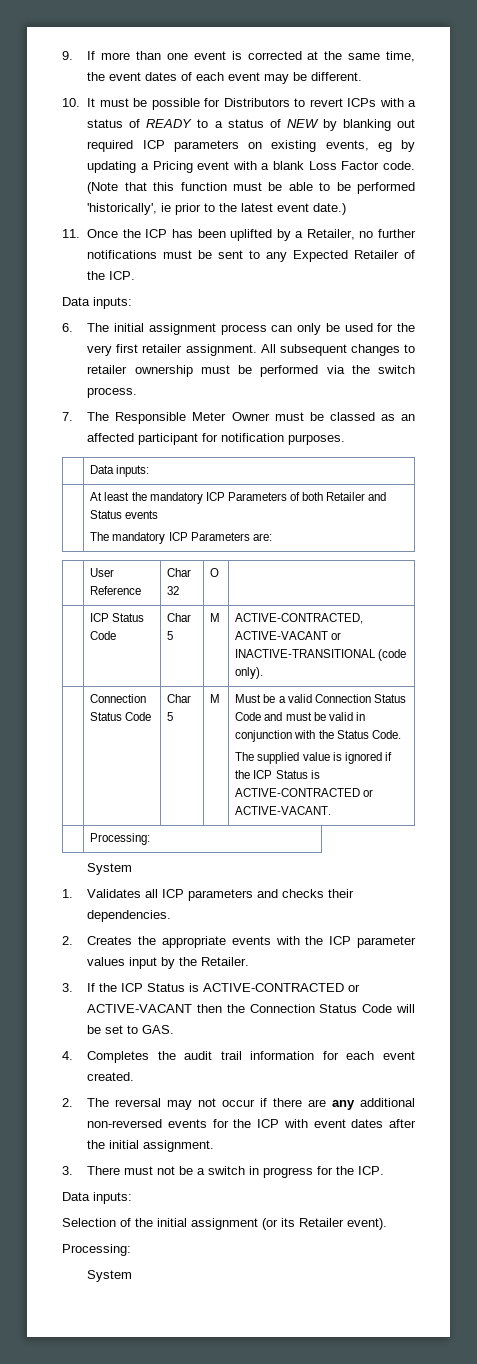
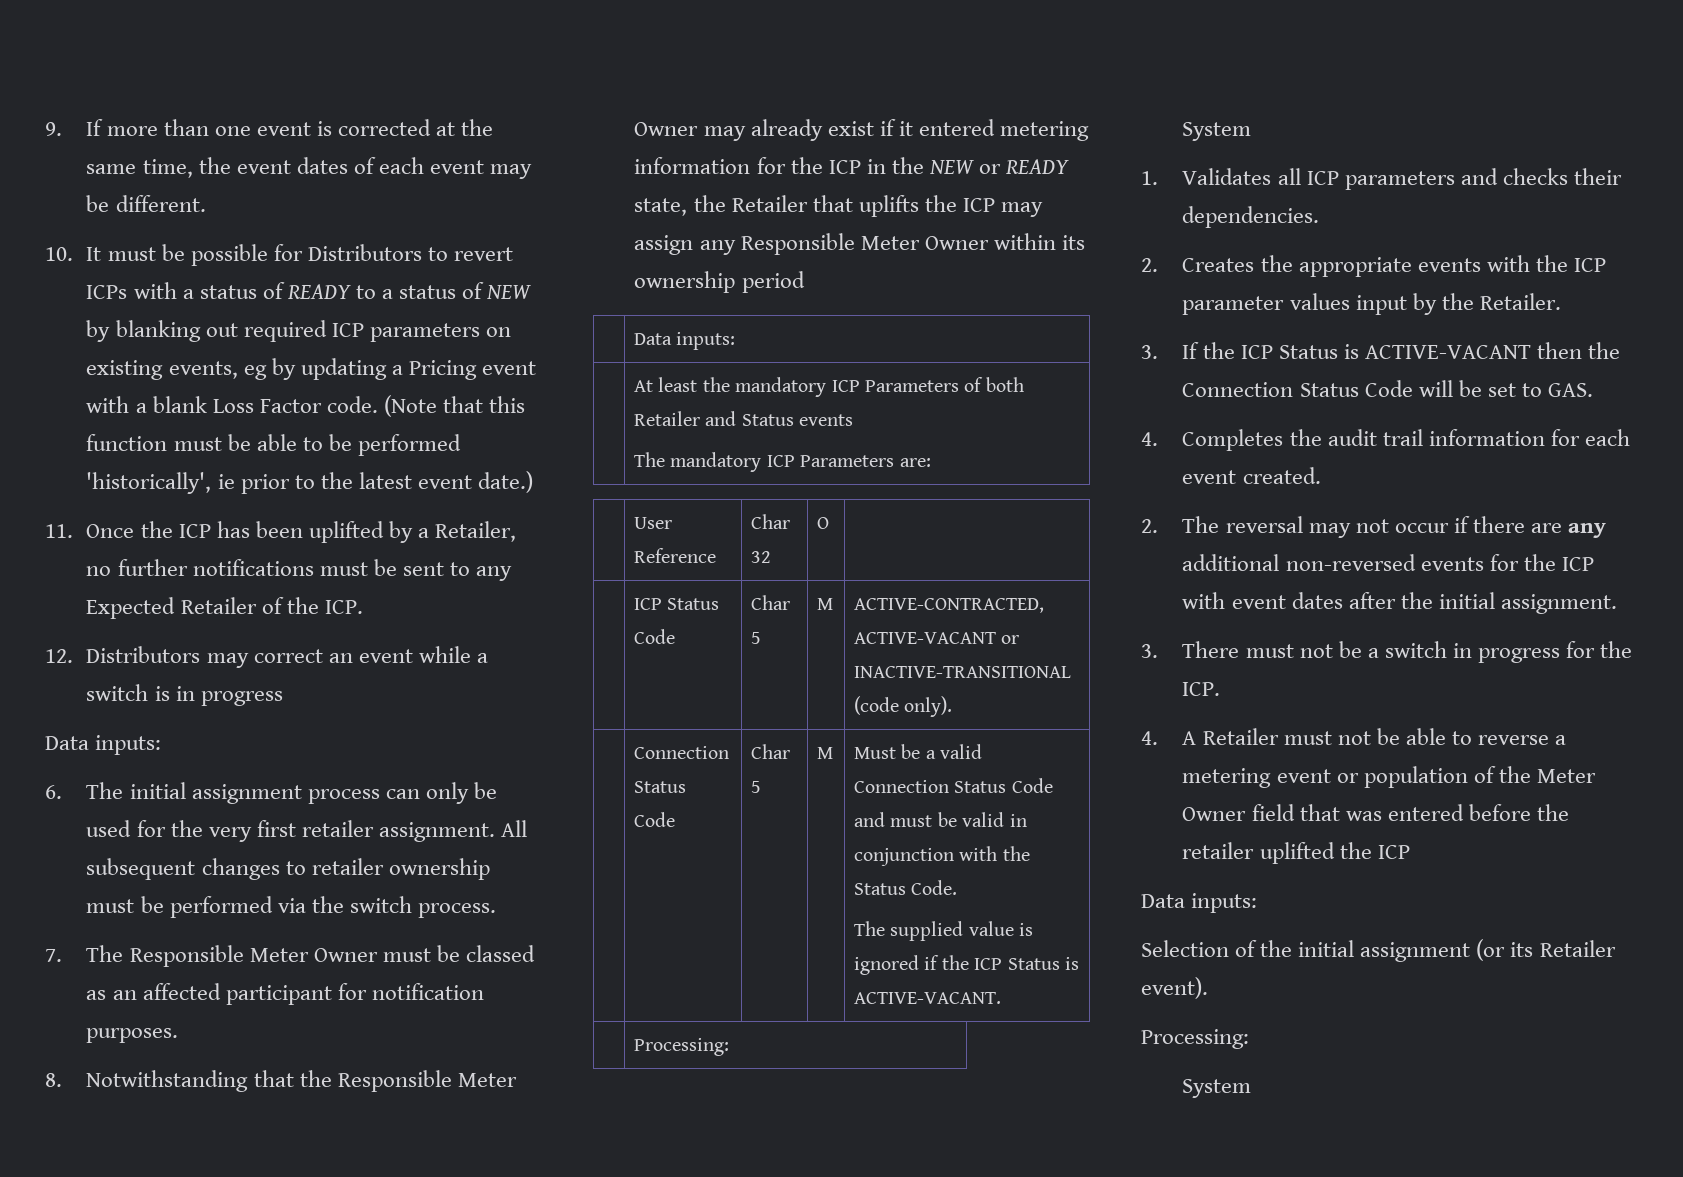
+ 12. Distributors may correct an event while a switch is in progress
+ 8. Notwithstanding that the Responsible Meter Owner may already exist if it entered metering information for the ICP in the NEW or READY state, the Retailer that uplifts the ICP may assign any Responsible Meter Owner within its ownership period
  | Connection Status Code | Char 5 | M | Must be a valid Connection Status Code and must be valid in conjunction with the Status Code.
- The supplied value is ignored if the ICP Status is ACTIVE-CONTRACTED or ACTIVE-VACANT.
+ The supplied value is ignored if the ICP Status is ACTIVE-VACANT.
- 3. If the ICP Status is ACTIVE-CONTRACTED or ACTIVE-VACANT then the Connection Status Code will be set to GAS.
+ 3. If the ICP Status is ACTIVE-VACANT then the Connection Status Code will be set to GAS.
+ 4. A Retailer must not be able to reverse a metering event or population of the Meter Owner field that was entered before the retailer uplifted the ICP

